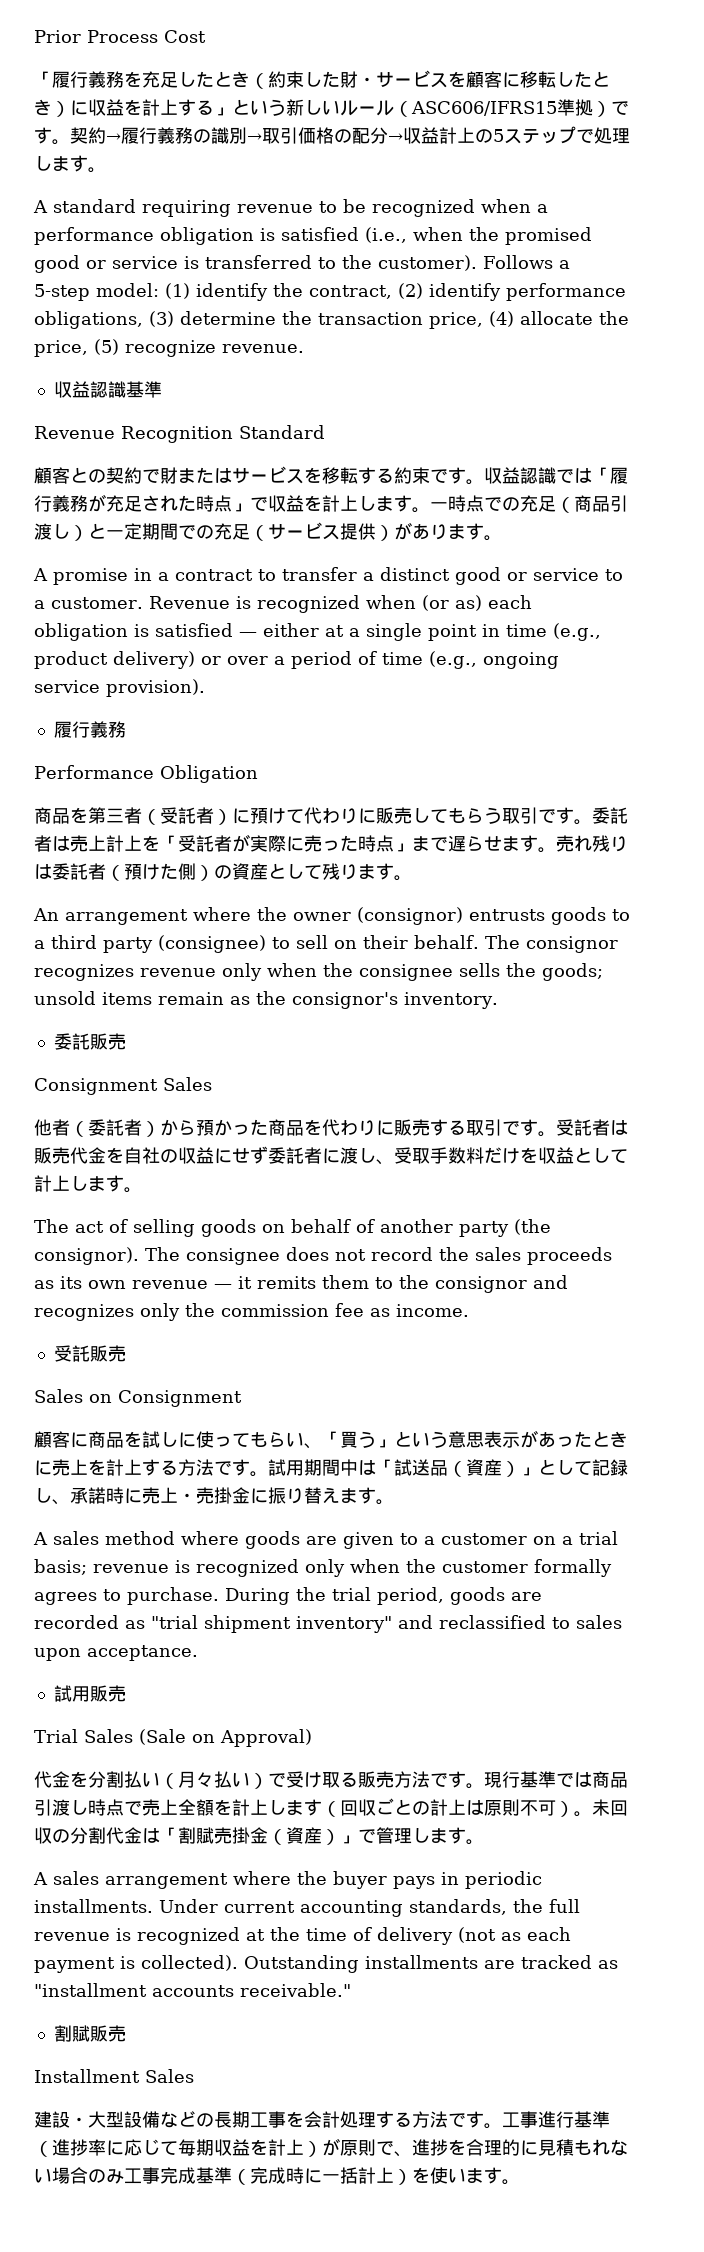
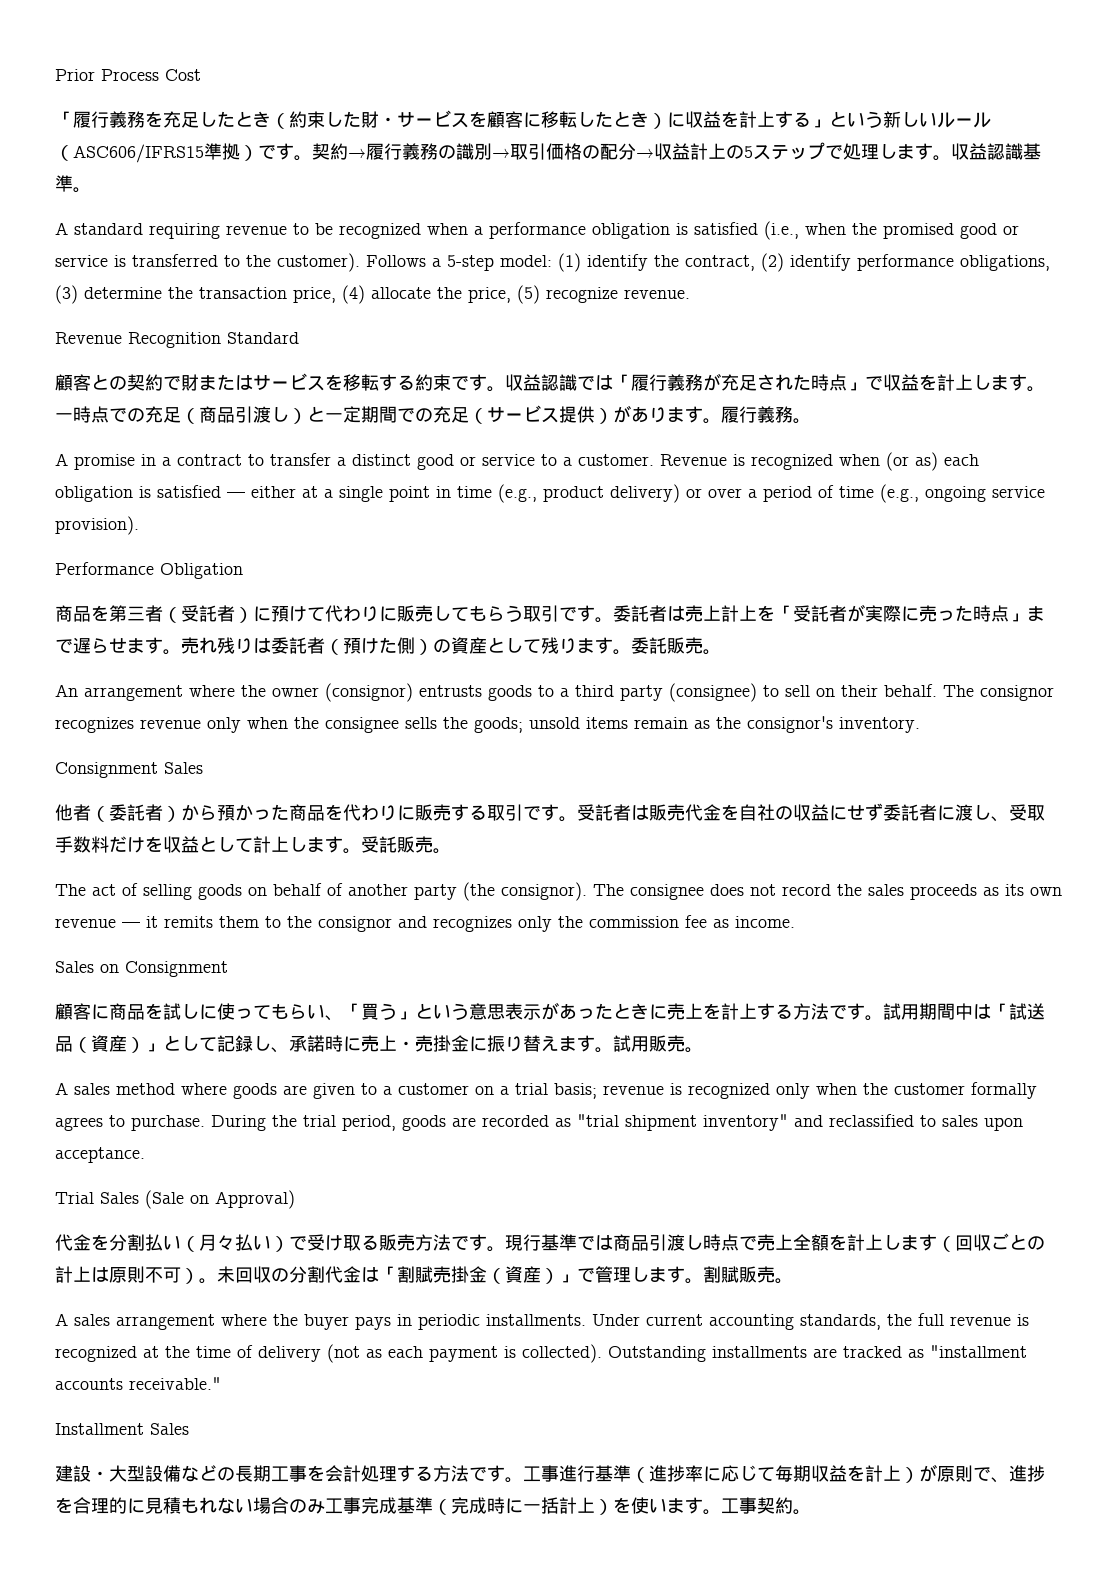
+ 収益認識基準。
- 収益認識基準
+ 履行義務。
  Revenue is recognized when (or as) each obligation is satisfied — either at a single point in time (e.g., product delivery) or over a period of time (e.g., ongoing service provision).
- 履行義務
+ 委託販売。
- 委託販売
+ 受託販売。
- 受託販売
+ 試用販売。
- 試用販売
+ 割賦販売。
- 割賦販売
+ 工事契約。

